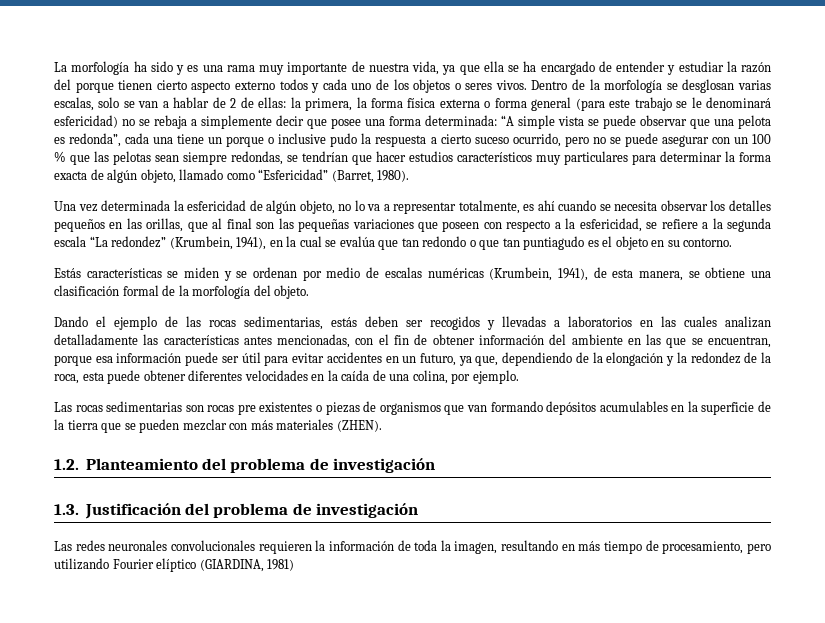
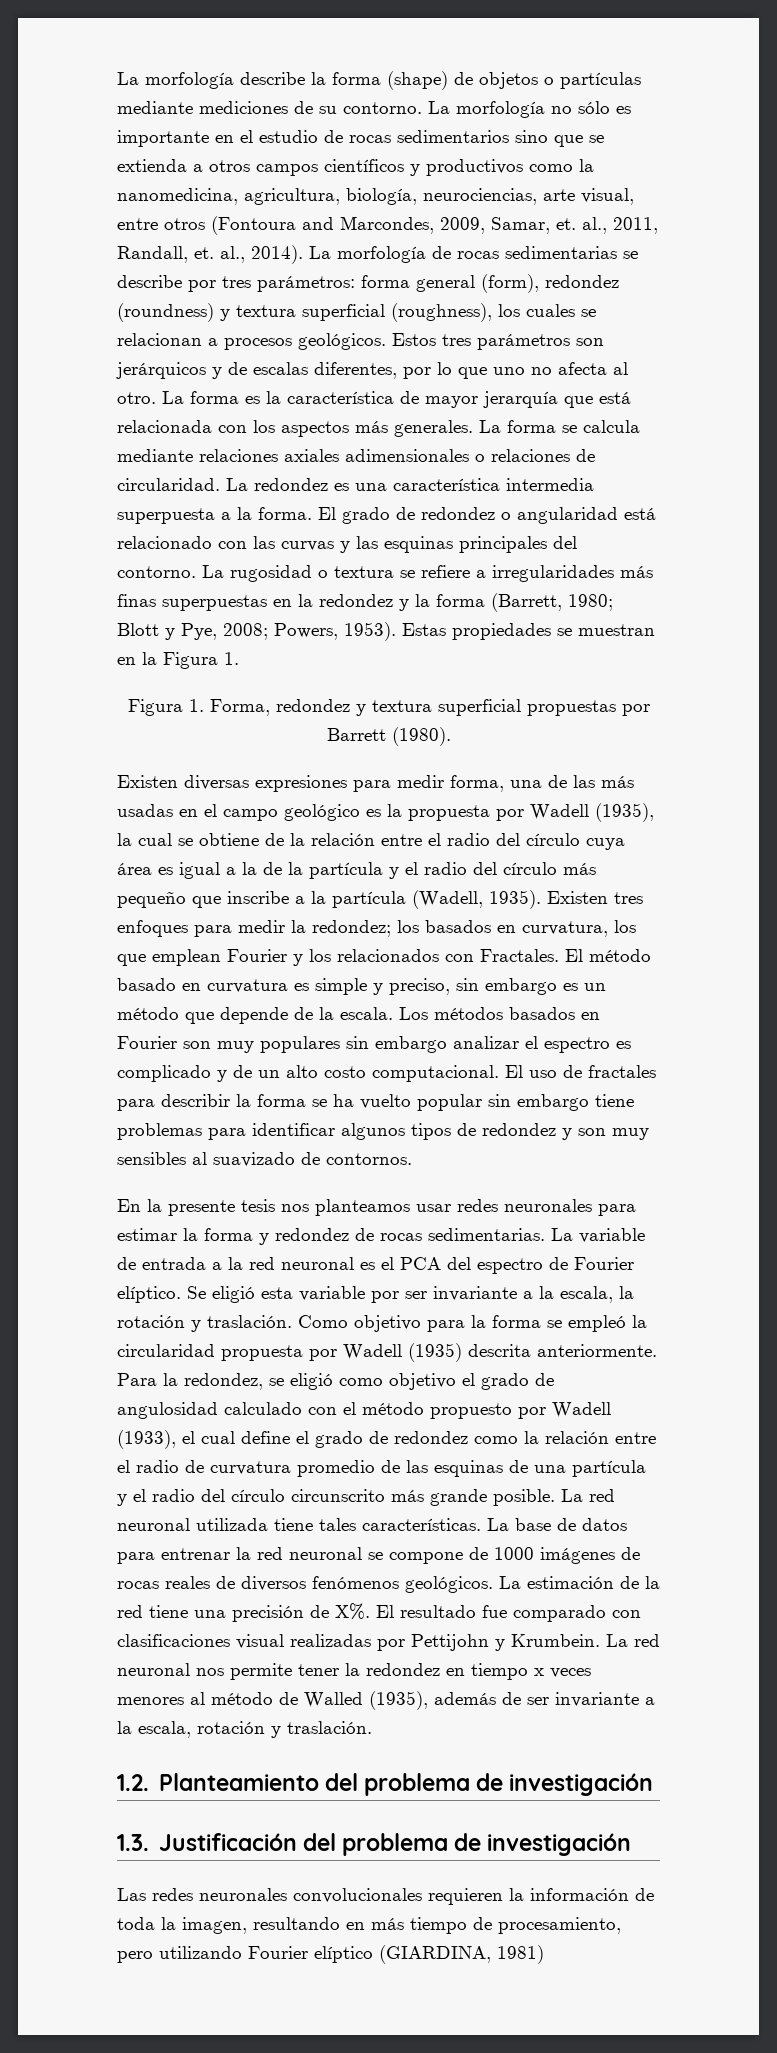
- La morfología ha sido y es una rama muy importante de nuestra vida, ya que ella se ha encargado de entender y estudiar la razón del porque tienen cierto aspecto externo todos y cada uno de los objetos o seres vivos. Dentro de la morfología se desglosan varias escalas, solo se van a hablar de 2 de ellas: la primera, la forma física externa o forma general (para este trabajo se le denominará esfericidad) no se rebaja a simplemente decir que posee una forma determinada: “A simple vista se puede observar que una pelota es redonda”, cada una tiene un porque o inclusive pudo la respuesta a cierto suceso ocurrido, pero no se puede asegurar con un 100 % que las pelotas sean siempre redondas, se tendrían que hacer estudios característicos muy particulares para determinar la forma exacta de algún objeto, llamado como “Esfericidad” (Barret, 1980).
- Una vez determinada la esfericidad de algún objeto, no lo va a representar totalmente, es ahí cuando se necesita observar los detalles pequeños en las orillas, que al final son las pequeñas variaciones que poseen con respecto a la esfericidad, se refiere a la segunda escala “La redondez” (Krumbein, 1941), en la cual se evalúa que tan redondo o que tan puntiagudo es el objeto en su contorno.
- Estás características se miden y se ordenan por medio de escalas numéricas (Krumbein, 1941), de esta manera, se obtiene una clasificación formal de la morfología del objeto.
- Dando el ejemplo de las rocas sedimentarias, estás deben ser recogidos y llevadas a laboratorios en las cuales analizan detalladamente las características antes mencionadas, con el fin de obtener información del ambiente en las que se encuentran, porque esa información puede ser útil para evitar accidentes en un futuro, ya que, dependiendo de la elongación y la redondez de la roca, esta puede obtener diferentes velocidades en la caída de una colina, por ejemplo.
- Las rocas sedimentarias son rocas pre existentes o piezas de organismos que van formando depósitos acumulables en la superficie de la tierra que se pueden mezclar con más materiales (ZHEN).
+ La morfología describe la forma (shape) de objetos o partículas mediante mediciones de su contorno. La morfología no sólo es importante en el estudio de rocas sedimentarios sino que se extienda a otros campos científicos y productivos como la nanomedicina, agricultura, biología, neurociencias, arte visual, entre otros (Fontoura and Marcondes, 2009, Samar, et. al., 2011, Randall, et. al., 2014). La morfología de rocas sedimentarias se describe por tres parámetros: forma general (form), redondez (roundness) y textura superficial (roughness), los cuales se relacionan a procesos geológicos. Estos tres parámetros son jerárquicos y de escalas diferentes, por lo que uno no afecta al otro. La forma es la característica de mayor jerarquía que está relacionada con los aspectos más generales. La forma se calcula mediante relaciones axiales adimensionales o relaciones de circularidad. La redondez es una característica intermedia superpuesta a la forma. El grado de redondez o angularidad está relacionado con las curvas y las esquinas principales del contorno. La rugosidad o textura se refiere a irregularidades más finas superpuestas en la redondez y la forma (Barrett, 1980; Blott y Pye, 2008; Powers, 1953). Estas propiedades se muestran en la Figura 1.
+ Figura 1. Forma, redondez y textura superficial propuestas por Barrett (1980).
+ Existen diversas expresiones para medir forma, una de las más usadas en el campo geológico es la propuesta por Wadell (1935), la cual se obtiene de la relación entre el radio del círculo cuya área es igual a la de la partícula y el radio del círculo más pequeño que inscribe a la partícula (Wadell, 1935). Existen tres enfoques para medir la redondez; los basados en curvatura, los que emplean Fourier y los relacionados con Fractales. El método basado en curvatura es simple y preciso, sin embargo es un método que depende de la escala. Los métodos basados en Fourier son muy populares sin embargo analizar el espectro es complicado y de un alto costo computacional. El uso de fractales para describir la forma se ha vuelto popular sin embargo tiene problemas para identificar algunos tipos de redondez y son muy sensibles al suavizado de contornos.
+ En la presente tesis nos planteamos usar redes neuronales para estimar la forma y redondez de rocas sedimentarias. La variable de entrada a la red neuronal es el PCA del espectro de Fourier elíptico. Se eligió esta variable por ser invariante a la escala, la rotación y traslación. Como objetivo para la forma se empleó la circularidad propuesta por Wadell (1935) descrita anteriormente. Para la redondez, se eligió como objetivo el grado de angulosidad calculado con el método propuesto por Wadell (1933), el cual define el grado de redondez como la relación entre el radio de curvatura promedio de las esquinas de una partícula y el radio del círculo circunscrito más grande posible. La red neuronal utilizada tiene tales características. La base de datos para entrenar la red neuronal se compone de 1000 imágenes de rocas reales de diversos fenómenos geológicos. La estimación de la red tiene una precisión de X%. El resultado fue comparado con clasificaciones visual realizadas por Pettijohn y Krumbein. La red neuronal nos permite tener la redondez en tiempo x veces menores al método de Walled (1935), además de ser invariante a la escala, rotación y traslación.

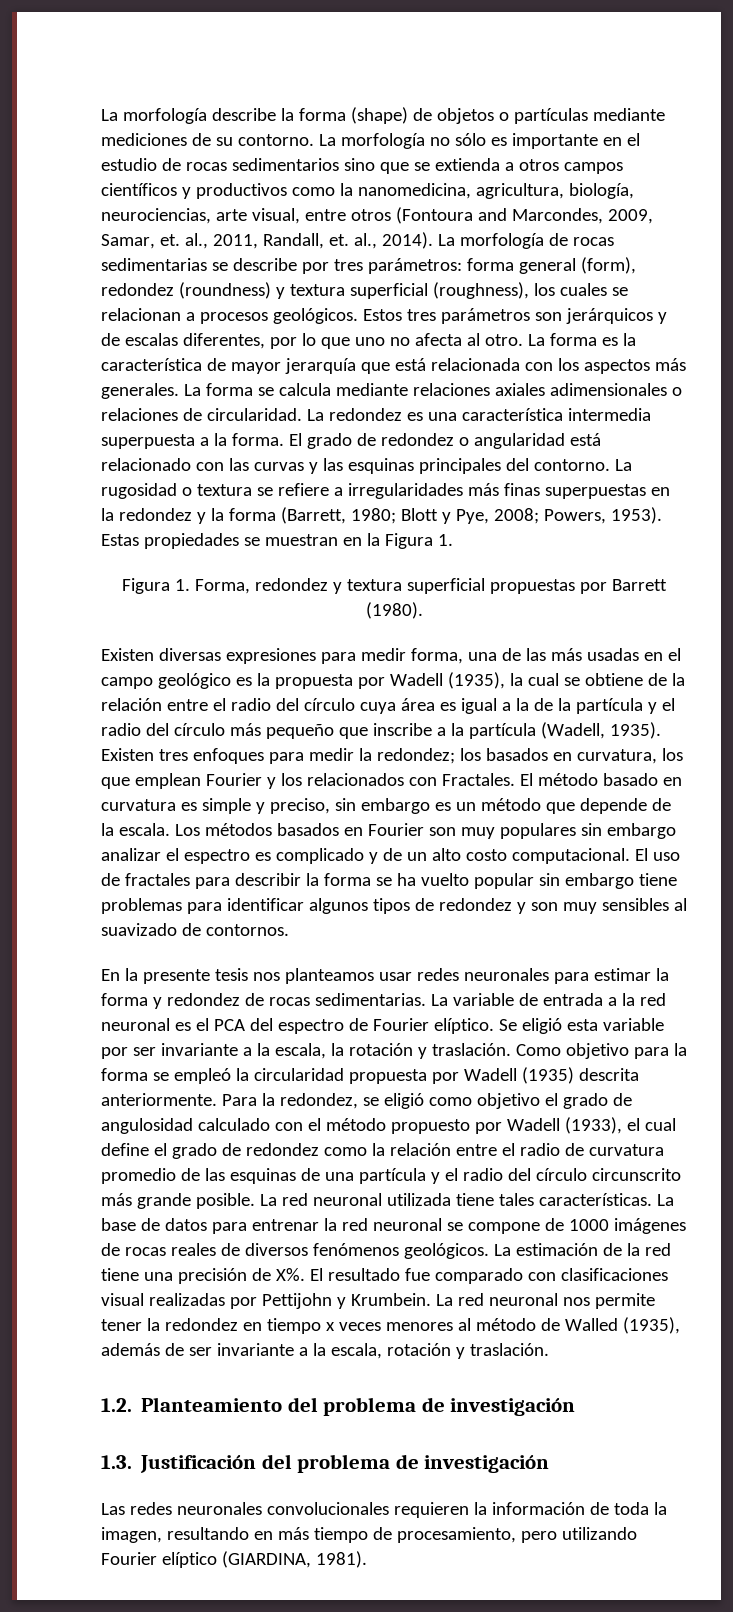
- Las redes neuronales convolucionales requieren la información de toda la imagen, resultando en más tiempo de procesamiento, pero utilizando Fourier elíptico (GIARDINA, 1981)
+ Las redes neuronales convolucionales requieren la información de toda la imagen, resultando en más tiempo de procesamiento, pero utilizando Fourier elíptico (GIARDINA, 1981).

